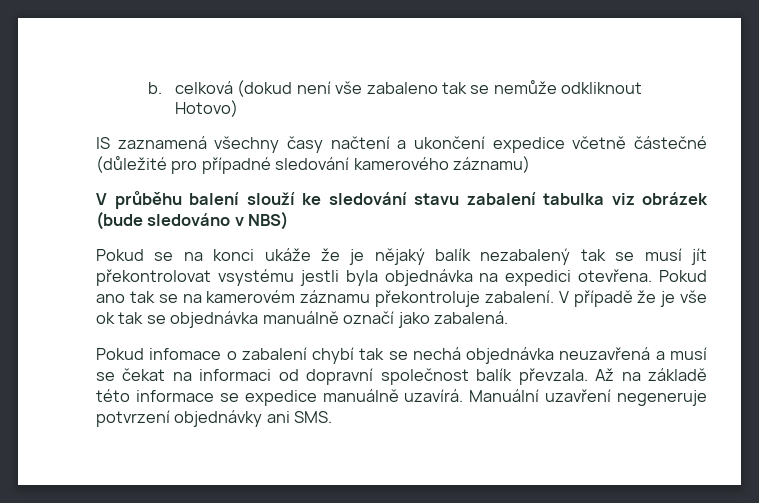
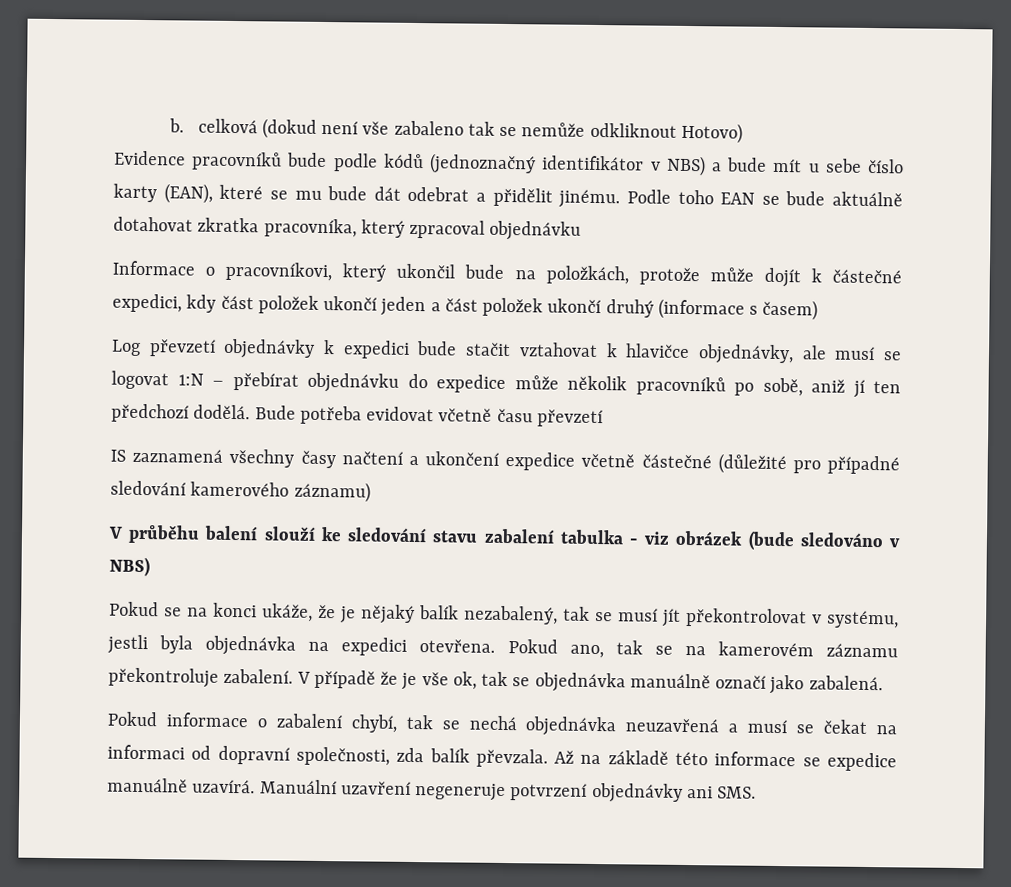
+ Evidence pracovníků bude podle kódů (jednoznačný identifikátor v NBS) a bude mít u sebe číslo karty (EAN), které se mu bude dát odebrat a přidělit jinému. Podle toho EAN se bude aktuálně dotahovat zkratka pracovníka, který zpracoval objednávku
+ Informace o pracovníkovi, který ukončil bude na položkách, protože může dojít k částečné expedici, kdy část položek ukončí jeden a část položek ukončí druhý (informace s časem)
+ Log převzetí objednávky k expedici bude stačit vztahovat k hlavičce objednávky, ale musí se logovat 1:N – přebírat objednávku do expedice může několik pracovníků po sobě, aniž jí ten předchozí dodělá. Bude potřeba evidovat včetně času převzetí
- V průběhu balení slouží ke sledování stavu zabalení tabulka viz obrázek (bude sledováno v NBS)
+ V průběhu balení slouží ke sledování stavu zabalení tabulka - viz obrázek (bude sledováno v NBS)
- Pokud se na konci ukáže že je nějaký balík nezabalený tak se musí jít překontrolovat vsystému jestli byla objednávka na expedici otevřena.
+ Pokud se na konci ukáže, že je nějaký balík nezabalený, tak se musí jít překontrolovat v systému, jestli byla objednávka na expedici otevřena.
- Pokud ano tak se na kamerovém záznamu překontroluje zabalení.
+ Pokud ano, tak se na kamerovém záznamu překontroluje zabalení.
- V případě že je vše ok tak se objednávka manuálně označí jako zabalená.
+ V případě že je vše ok, tak se objednávka manuálně označí jako zabalená.
- Pokud infomace o zabalení chybí tak se nechá objednávka neuzavřená a musí se čekat na informaci od dopravní společnost balík převzala.
+ Pokud informace o zabalení chybí, tak se nechá objednávka neuzavřená a musí se čekat na informaci od dopravní společnosti, zda balík převzala.

